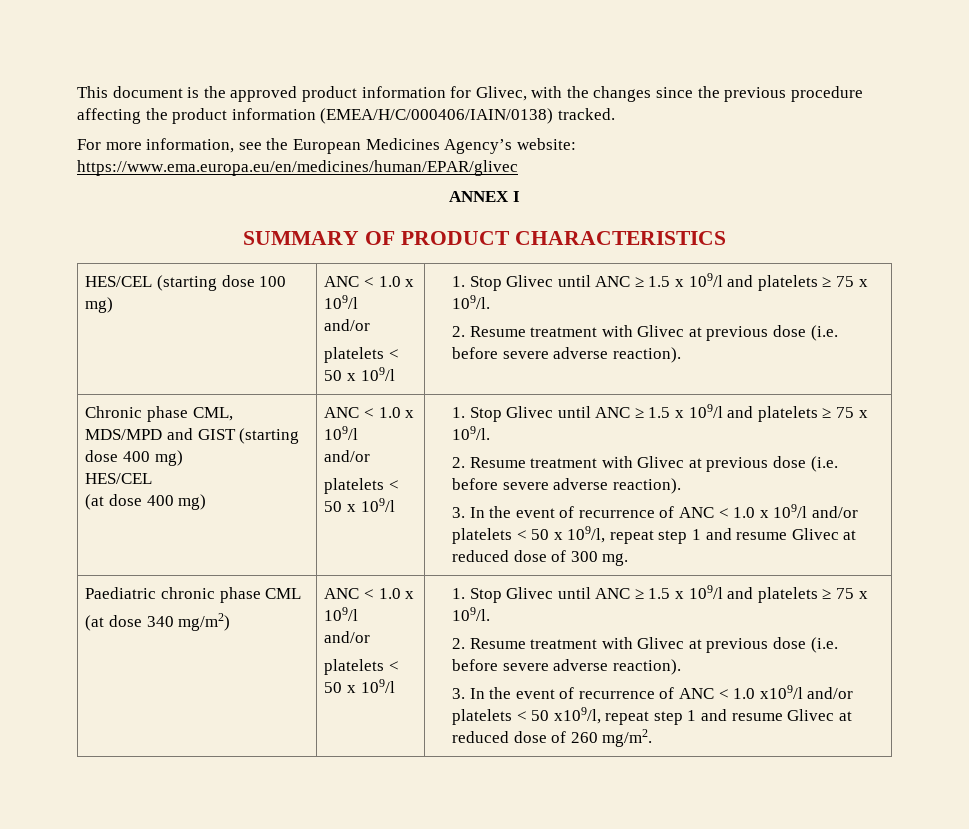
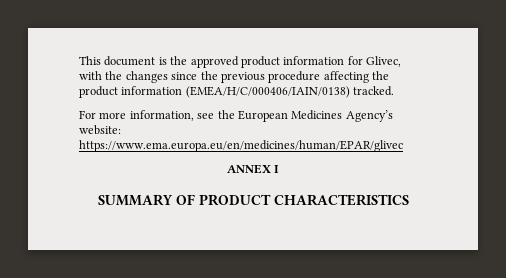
- HES/CEL (starting dose 100 mg) | ANC < 1.0 x 109/l
- and/or
- platelets < 50 x 109/l | 1. Stop Glivec until ANC ≥ 1.5 x 109/l and platelets ≥ 75 x 109/l.
- 2. Resume treatment with Glivec at previous dose (i.e. before severe adverse reaction).
- Chronic phase CML, MDS/MPD and GIST (starting dose 400 mg)
- HES/CEL
- (at dose 400 mg) | ANC < 1.0 x 109/l
- and/or
- platelets < 50 x 109/l | 1. Stop Glivec until ANC ≥ 1.5 x 109/l and platelets ≥ 75 x 109/l.
- 2. Resume treatment with Glivec at previous dose (i.e. before severe adverse reaction).
- 3. In the event of recurrence of ANC < 1.0 x 109/l and/or platelets < 50 x 109/l, repeat step 1 and resume Glivec at reduced dose of 300 mg.
- Paediatric chronic phase CML
- (at dose 340 mg/m2) | ANC < 1.0 x 109/l
- and/or
- platelets < 50 x 109/l | 1. Stop Glivec until ANC ≥ 1.5 x 109/l and platelets ≥ 75 x 109/l.
- 2. Resume treatment with Glivec at previous dose (i.e. before severe adverse reaction).
- 3. In the event of recurrence of ANC < 1.0 x109/l and/or platelets < 50 x109/l, repeat step 1 and resume Glivec at reduced dose of 260 mg/m2.

